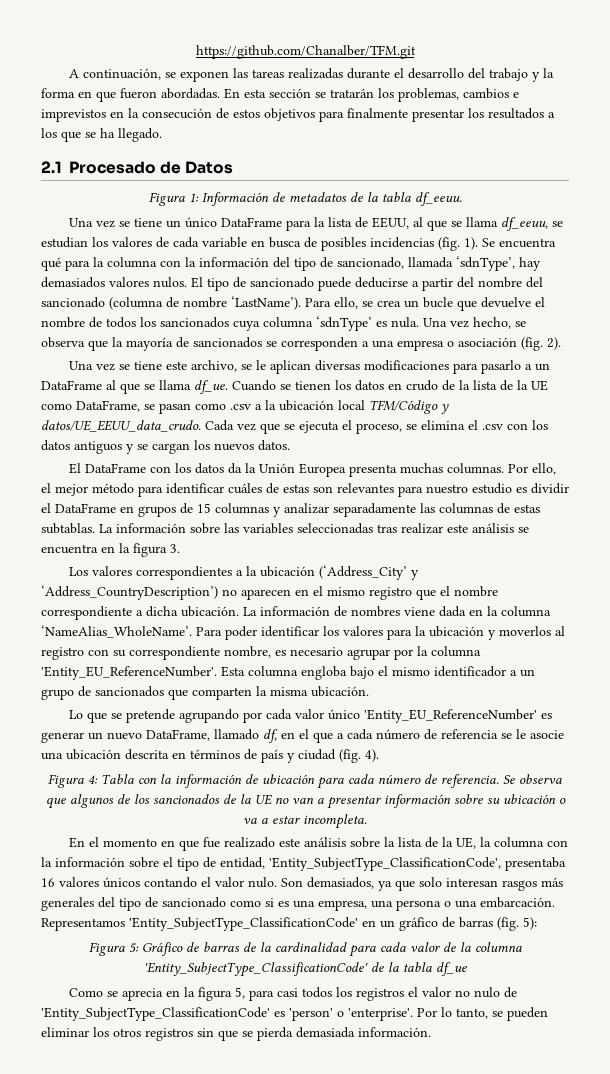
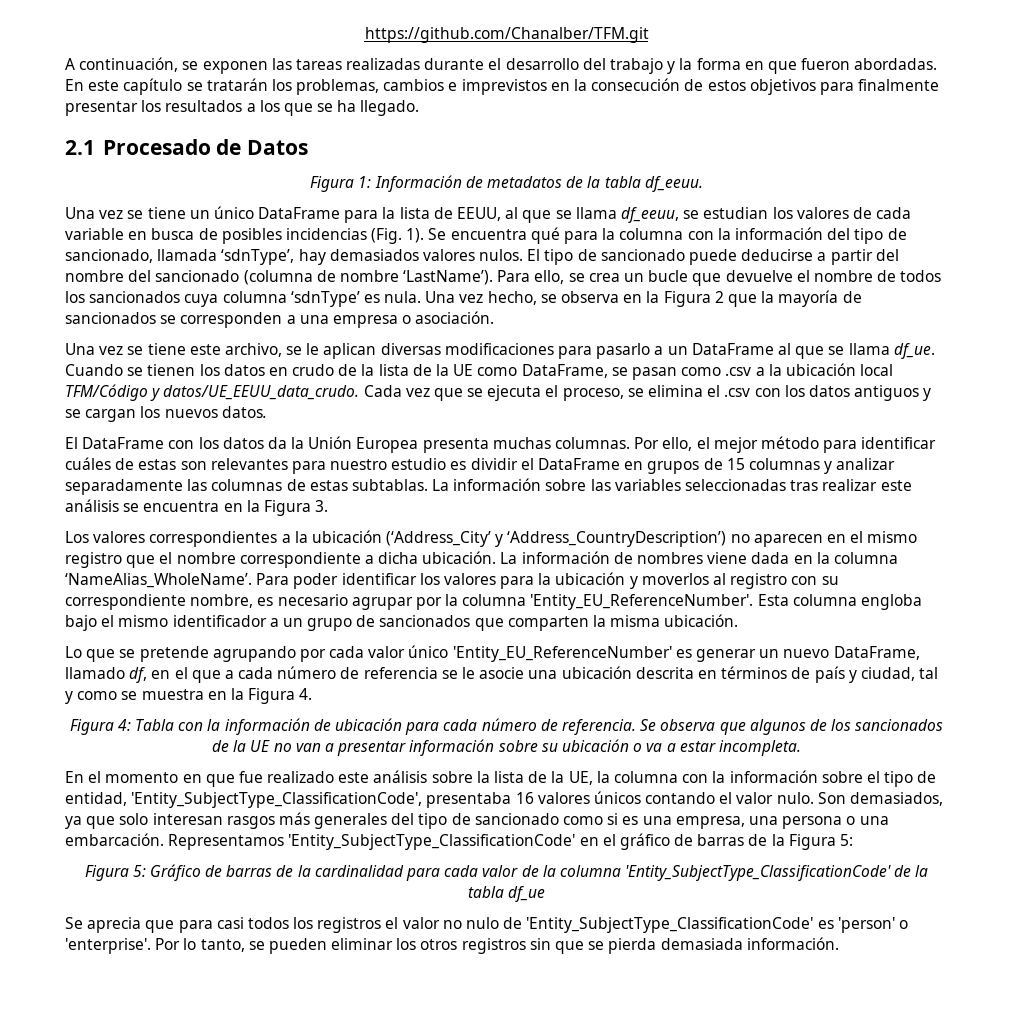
- En esta sección se tratarán los problemas, cambios e imprevistos en la consecución de estos objetivos para finalmente presentar los resultados a los que se ha llegado.
+ En este capítulo se tratarán los problemas, cambios e imprevistos en la consecución de estos objetivos para finalmente presentar los resultados a los que se ha llegado.
- Una vez se tiene un único DataFrame para la lista de EEUU, al que se llama df_eeuu, se estudian los valores de cada variable en busca de posibles incidencias (fig. 1).
+ Una vez se tiene un único DataFrame para la lista de EEUU, al que se llama df_eeuu, se estudian los valores de cada variable en busca de posibles incidencias (Fig. 1).
- Una vez hecho, se observa que la mayoría de sancionados se corresponden a una empresa o asociación (fig. 2).
+ Una vez hecho, se observa en la Figura 2 que la mayoría de sancionados se corresponden a una empresa o asociación.
- La información sobre las variables seleccionadas tras realizar este análisis se encuentra en la figura 3.
+ La información sobre las variables seleccionadas tras realizar este análisis se encuentra en la Figura 3.
- Lo que se pretende agrupando por cada valor único 'Entity_EU_ReferenceNumber' es generar un nuevo DataFrame, llamado df, en el que a cada número de referencia se le asocie una ubicación descrita en términos de país y ciudad (fig. 4).
+ Lo que se pretende agrupando por cada valor único 'Entity_EU_ReferenceNumber' es generar un nuevo DataFrame, llamado df, en el que a cada número de referencia se le asocie una ubicación descrita en términos de país y ciudad, tal y como se muestra en la Figura 4.
- Representamos 'Entity_SubjectType_ClassificationCode' en un gráfico de barras (fig. 5):
+ Representamos 'Entity_SubjectType_ClassificationCode' en el gráfico de barras de la Figura 5:
- Como se aprecia en la figura 5, para casi todos los registros el valor no nulo de 'Entity_SubjectType_ClassificationCode' es 'person' o 'enterprise'.
+ Se aprecia que para casi todos los registros el valor no nulo de 'Entity_SubjectType_ClassificationCode' es 'person' o 'enterprise'.

